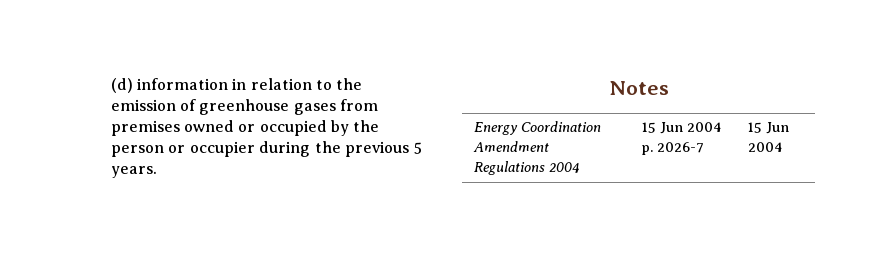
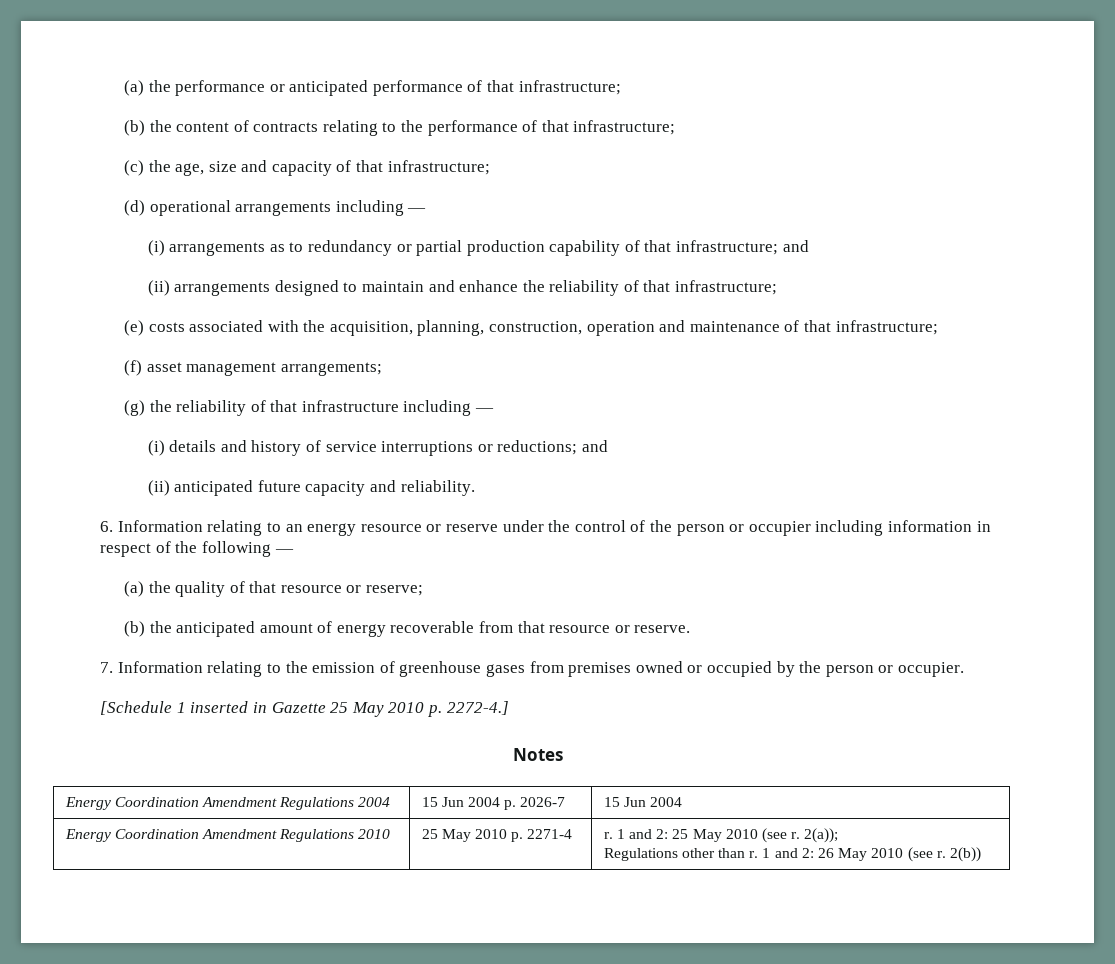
- (d) information in relation to the emission of greenhouse gases from premises owned or occupied by the person or occupier during the previous 5 years.
+ (a) the performance or anticipated performance of that infrastructure;
+ (b) the content of contracts relating to the performance of that infrastructure;
+ (c) the age, size and capacity of that infrastructure;
+ (d) operational arrangements including —
+ (i) arrangements as to redundancy or partial production capability of that infrastructure; and
+ (ii) arrangements designed to maintain and enhance the reliability of that infrastructure;
+ (e) costs associated with the acquisition, planning, construction, operation and maintenance of that infrastructure;
+ (f) asset management arrangements;
+ (g) the reliability of that infrastructure including —
+ (i) details and history of service interruptions or reductions; and
+ (ii) anticipated future capacity and reliability.
+ 6. Information relating to an energy resource or reserve under the control of the person or occupier including information in respect of the following —
+ (a) the quality of that resource or reserve;
+ (b) the anticipated amount of energy recoverable from that resource or reserve.
+ 7. Information relating to the emission of greenhouse gases from premises owned or occupied by the person or occupier.
+ [Schedule 1 inserted in Gazette 25 May 2010 p. 2272-4.]
+ Energy Coordination Amendment Regulations 2010 | 25 May 2010 p. 2271-4 | r. 1 and 2: 25 May 2010 (see r. 2(a));
+ Regulations other than r. 1 and 2: 26 May 2010 (see r. 2(b))

